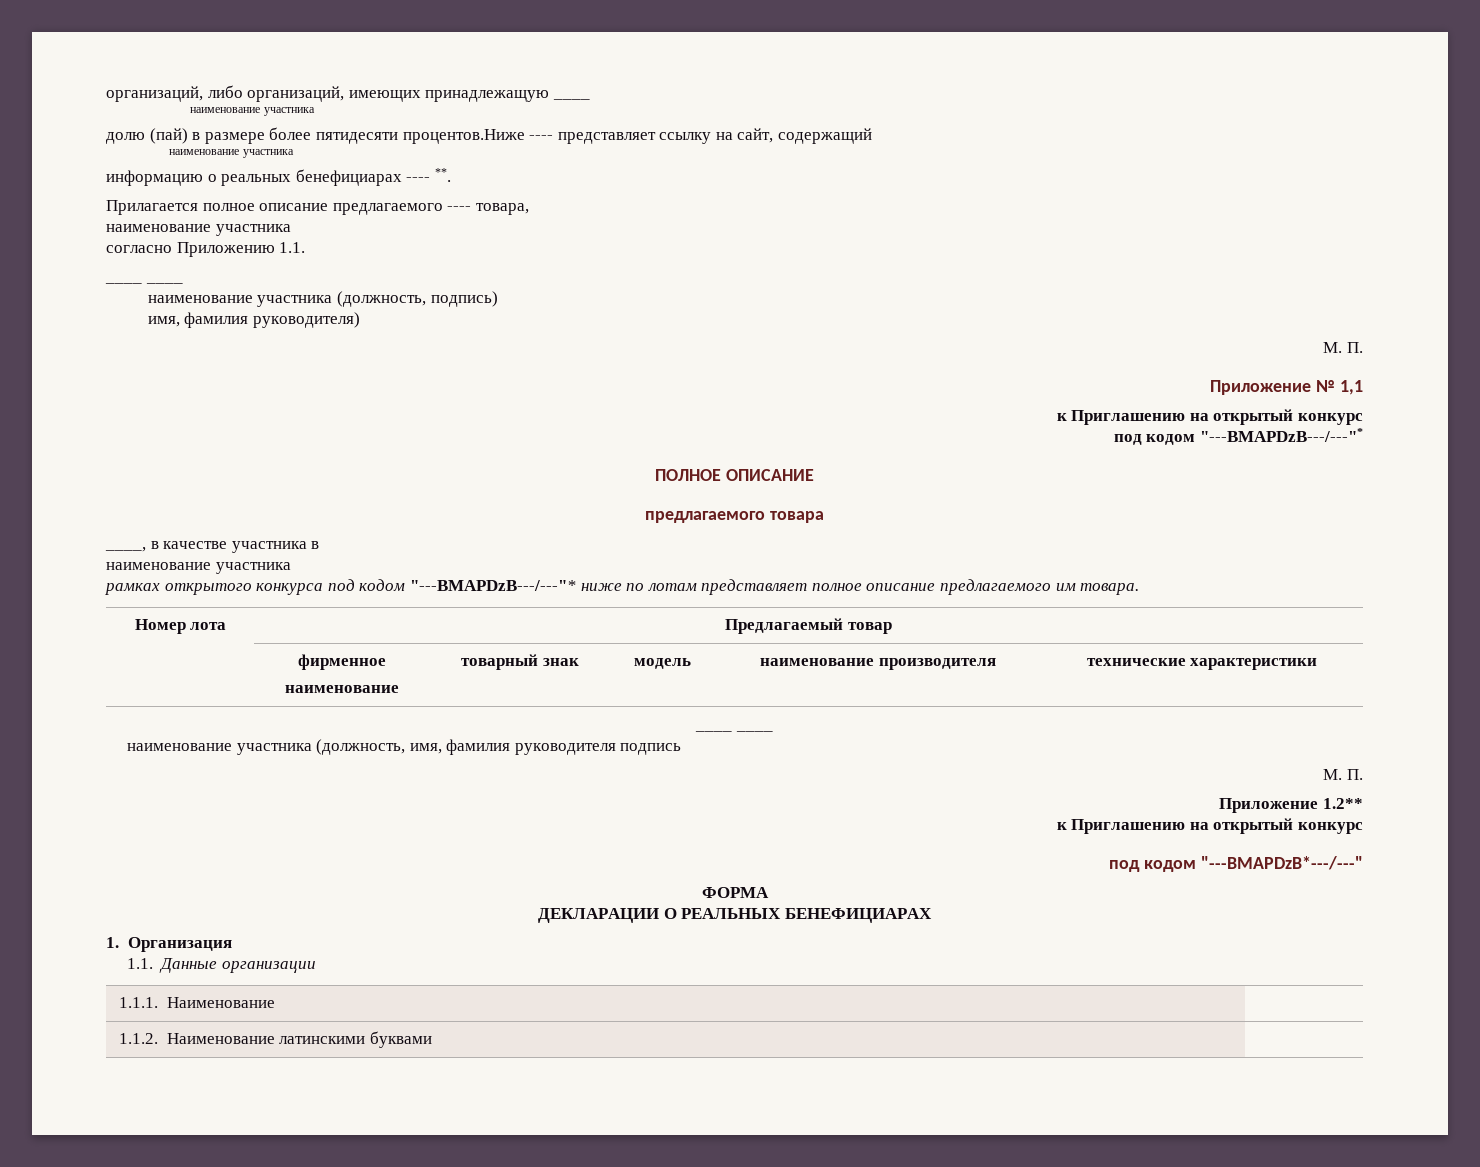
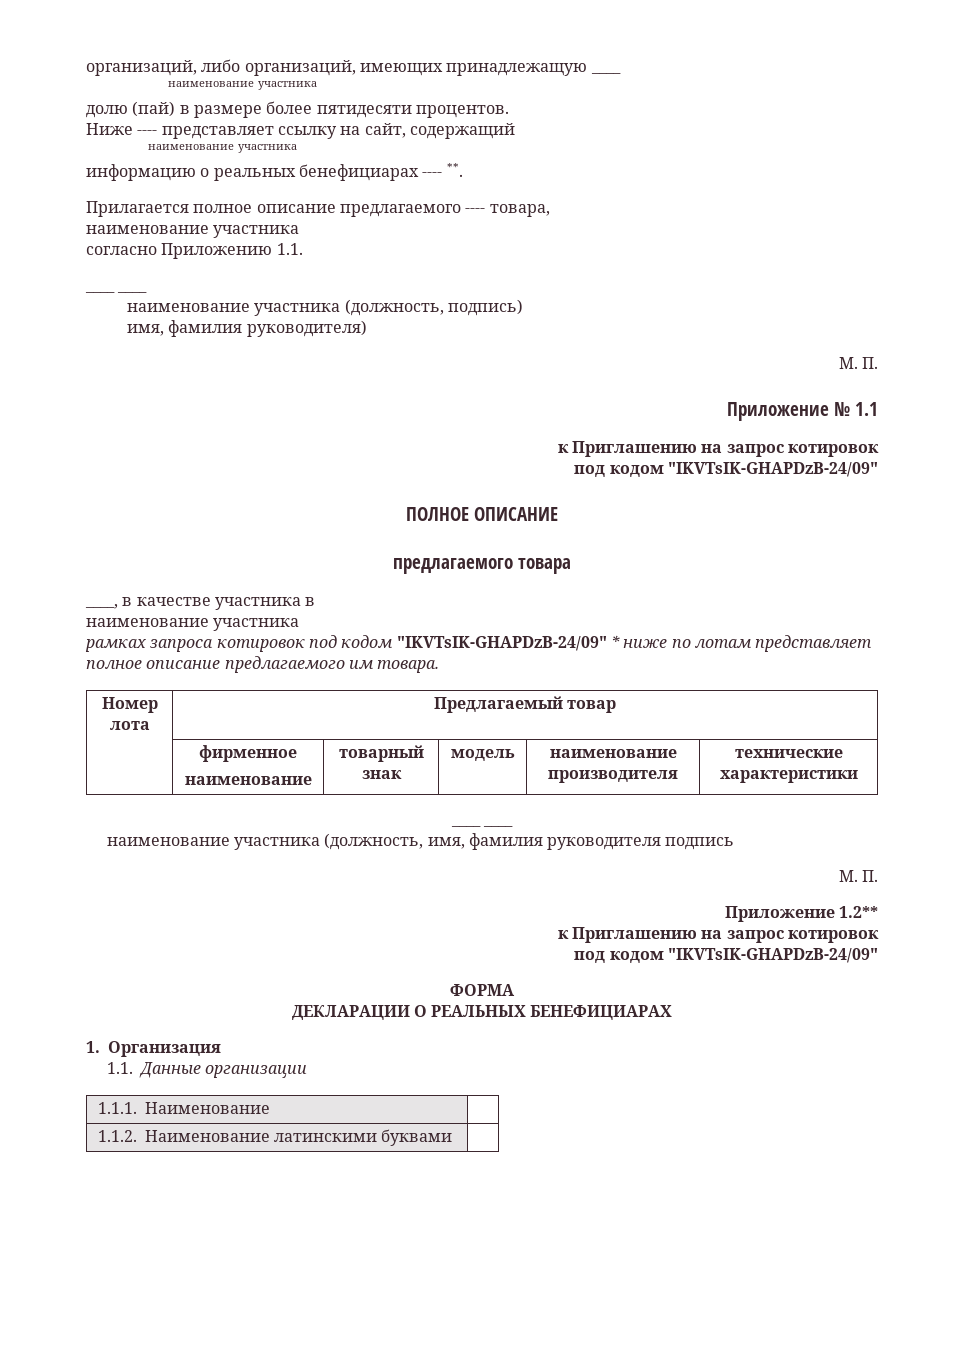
- долю (пай) в размере более пятидесяти процентов.Ниже ---- представляет ссылку на сайт, содержащий
+ долю (пай) в размере более пятидесяти процентов.
+ Ниже ---- представляет ссылку на сайт, содержащий
- Приложение № 1,1
- к Приглашению на открытый конкурс
- под кодом "---BMAPDzB---/---"*
+ Приложение № 1.1
+ к Приглашению на запрос котировок
+ под кодом "IKVTsIK-GHAPDzB-24/09"
- рамках открытого конкурса под кодом "---BMAPDzB---/---"* ниже по лотам представляет полное описание предлагаемого им товара.
+ рамках запроса котировок под кодом "IKVTsIK-GHAPDzB-24/09" * ниже по лотам представляет полное описание предлагаемого им товара.
  Приложение 1.2**
- к Приглашению на открытый конкурс
- под кодом "---BMAPDzB*---/---"
+ к Приглашению на запрос котировок
+ под кодом "IKVTsIK-GHAPDzB-24/09"

